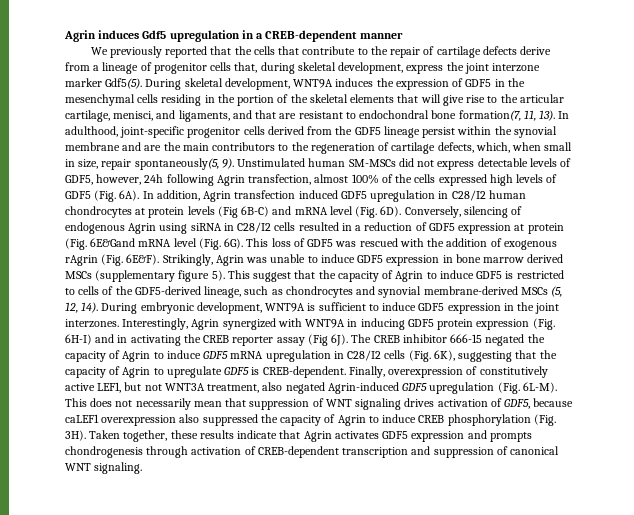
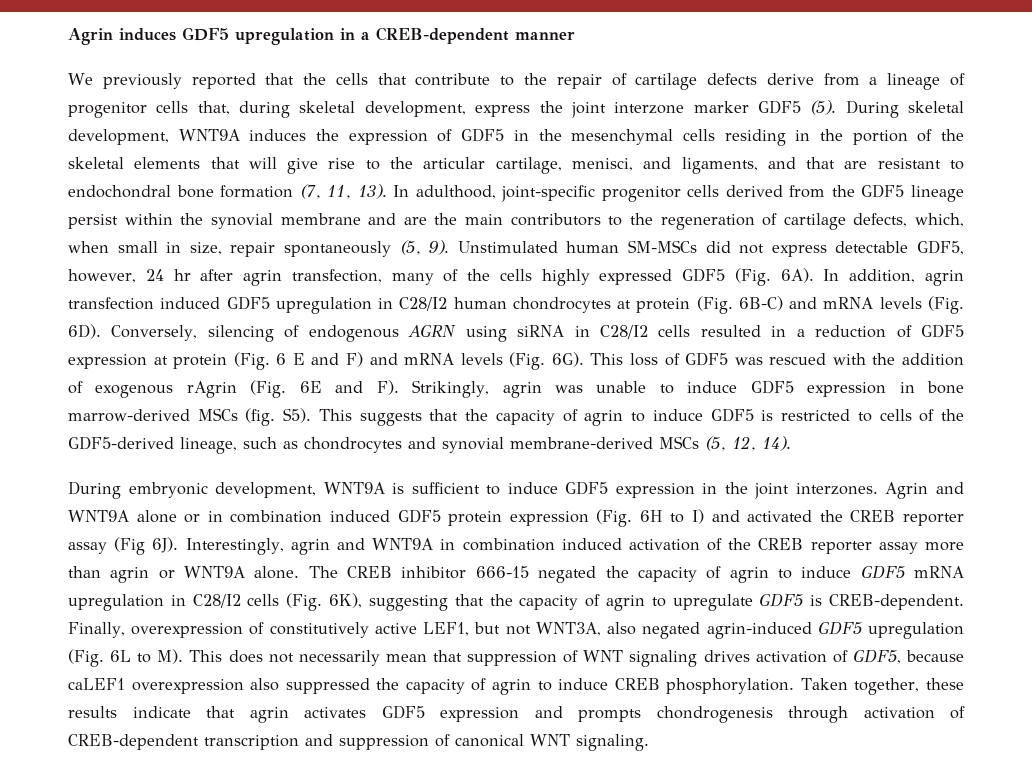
- Agrin induces Gdf5 upregulation in a CREB-dependent manner
+ Agrin induces GDF5 upregulation in a CREB-dependent manner
- We previously reported that the cells that contribute to the repair of cartilage defects derive from a lineage of progenitor cells that, during skeletal development, express the joint interzone marker Gdf5(5).
+ We previously reported that the cells that contribute to the repair of cartilage defects derive from a lineage of progenitor cells that, during skeletal development, express the joint interzone marker GDF5 (5).
- During skeletal development, WNT9A induces the expression of GDF5 in the mesenchymal cells residing in the portion of the skeletal elements that will give rise to the articular cartilage, menisci, and ligaments, and that are resistant to endochondral bone formation(7, 11, 13).
+ During skeletal development, WNT9A induces the expression of GDF5 in the mesenchymal cells residing in the portion of the skeletal elements that will give rise to the articular cartilage, menisci, and ligaments, and that are resistant to endochondral bone formation (7, 11, 13).
- In adulthood, joint-specific progenitor cells derived from the GDF5 lineage persist within the synovial membrane and are the main contributors to the regeneration of cartilage defects, which, when small in size, repair spontaneously(5, 9).
+ In adulthood, joint-specific progenitor cells derived from the GDF5 lineage persist within the synovial membrane and are the main contributors to the regeneration of cartilage defects, which, when small in size, repair spontaneously (5, 9).
- Unstimulated human SM-MSCs did not express detectable levels of GDF5, however, 24h following Agrin transfection, almost 100% of the cells expressed high levels of GDF5 (Fig. 6A).
+ Unstimulated human SM-MSCs did not express detectable GDF5, however, 24 hr after agrin transfection, many of the cells highly expressed GDF5 (Fig. 6A).
- In addition, Agrin transfection induced GDF5 upregulation in C28/I2 human chondrocytes at protein levels (Fig 6B-C) and mRNA level (Fig. 6D).
+ In addition, agrin transfection induced GDF5 upregulation in C28/I2 human chondrocytes at protein (Fig. 6B-C) and mRNA levels (Fig. 6D).
- Conversely, silencing of endogenous Agrin using siRNA in C28/I2 cells resulted in a reduction of GDF5 expression at protein (Fig. 6E&Gand mRNA level (Fig. 6G).
+ Conversely, silencing of endogenous AGRN using siRNA in C28/I2 cells resulted in a reduction of GDF5 expression at protein (Fig. 6 E and F) and mRNA levels (Fig. 6G).
- This loss of GDF5 was rescued with the addition of exogenous rAgrin (Fig. 6E&F). Strikingly, Agrin was unable to induce GDF5 expression in bone marrow derived MSCs (supplementary figure 5). This suggest that the capacity of Agrin to induce GDF5 is restricted to cells of the GDF5-derived lineage, such as chondrocytes and synovial membrane-derived MSCs (5, 12, 14). During embryonic development, WNT9A is sufficient to induce GDF5 expression in the joint interzones.
+ This loss of GDF5 was rescued with the addition of exogenous rAgrin (Fig. 6E and F). Strikingly, agrin was unable to induce GDF5 expression in bone marrow-derived MSCs (fig. S5). This suggests that the capacity of agrin to induce GDF5 is restricted to cells of the GDF5-derived lineage, such as chondrocytes and synovial membrane-derived MSCs (5, 12, 14).
+ During embryonic development, WNT9A is sufficient to induce GDF5 expression in the joint interzones.
- Interestingly, Agrin synergized with WNT9A in inducing GDF5 protein expression (Fig. 6H-I) and in activating the CREB reporter assay (Fig 6J).
+ Agrin and WNT9A alone or in combination induced GDF5 protein expression (Fig. 6H to I) and activated the CREB reporter assay (Fig 6J).
+ Interestingly, agrin and WNT9A in combination induced activation of the CREB reporter assay more than agrin or WNT9A alone.
- The CREB inhibitor 666-15 negated the capacity of Agrin to induce GDF5 mRNA upregulation in C28/I2 cells (Fig. 6K), suggesting that the capacity of Agrin to upregulate GDF5 is CREB-dependent.
+ The CREB inhibitor 666-15 negated the capacity of agrin to induce GDF5 mRNA upregulation in C28/I2 cells (Fig. 6K), suggesting that the capacity of agrin to upregulate GDF5 is CREB-dependent.
- Finally, overexpression of constitutively active LEF1, but not WNT3A treatment, also negated Agrin-induced GDF5 upregulation (Fig. 6L-M). This does not necessarily mean that suppression of WNT signaling drives activation of GDF5, because caLEF1 overexpression also suppressed the capacity of Agrin to induce CREB phosphorylation (Fig. 3H).
+ Finally, overexpression of constitutively active LEF1, but not WNT3A, also negated agrin-induced GDF5 upregulation (Fig. 6L to M). This does not necessarily mean that suppression of WNT signaling drives activation of GDF5, because caLEF1 overexpression also suppressed the capacity of agrin to induce CREB phosphorylation.
- Taken together, these results indicate that Agrin activates GDF5 expression and prompts chondrogenesis through activation of CREB-dependent transcription and suppression of canonical WNT signaling.
+ Taken together, these results indicate that agrin activates GDF5 expression and prompts chondrogenesis through activation of CREB-dependent transcription and suppression of canonical WNT signaling.

